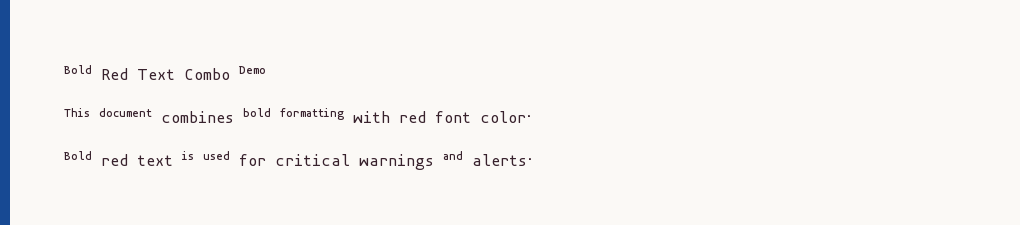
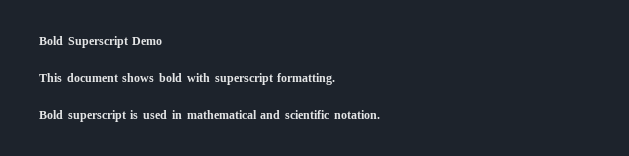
- Bold Red Text Combo Demo
+ Bold Superscript Demo
- This document combines bold formatting with red font color.
- Bold red text is used for critical warnings and alerts.
+ This document shows bold with superscript formatting.
+ Bold superscript is used in mathematical and scientific notation.

